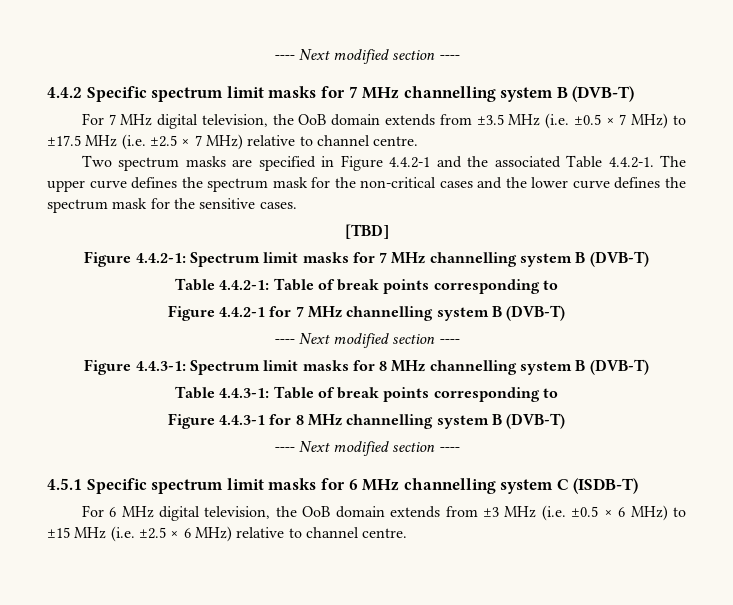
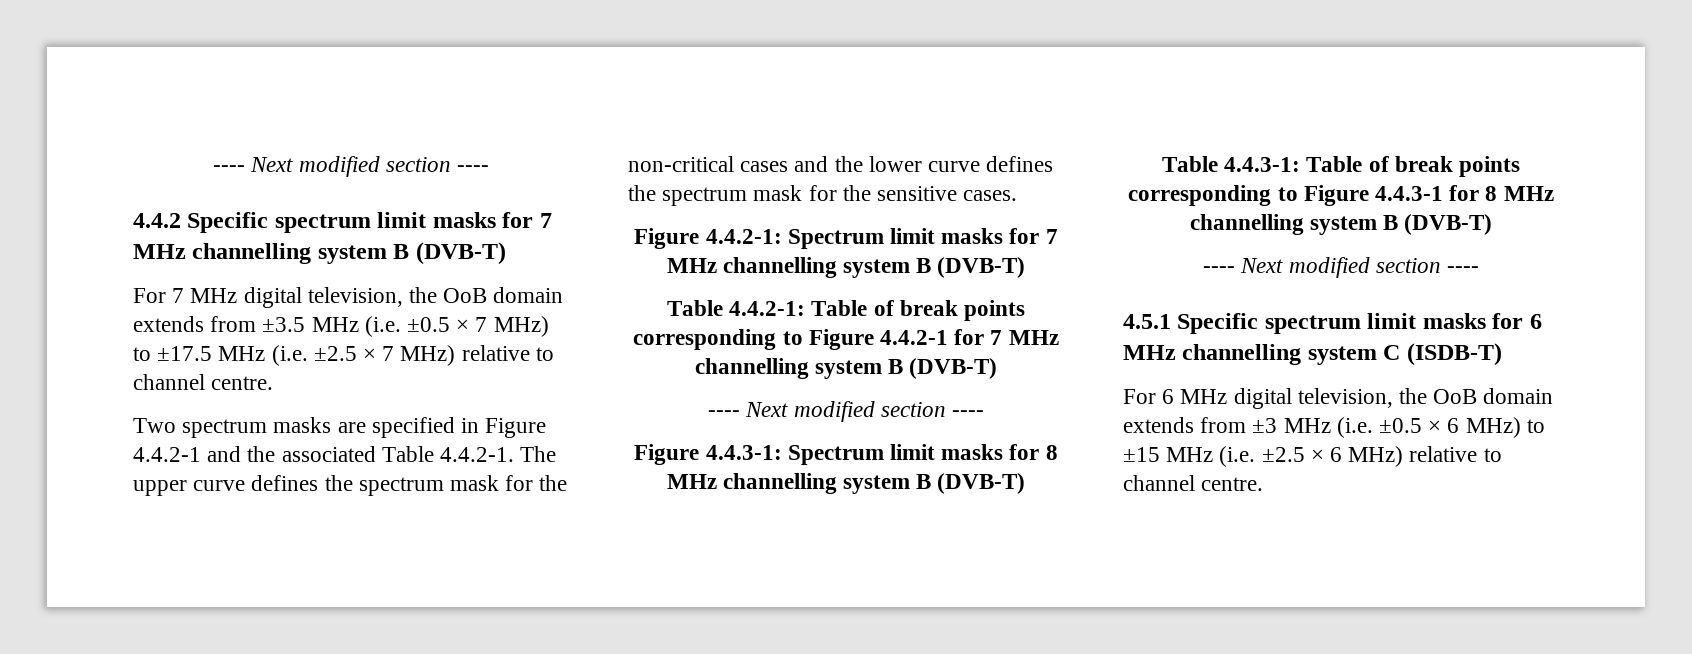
- [TBD]
- Table 4.4.2-1: Table of break points corresponding to
- Figure 4.4.2-1 for 7 MHz channelling system B (DVB-T)
+ Table 4.4.2-1: Table of break points corresponding to Figure 4.4.2-1 for 7 MHz channelling system B (DVB-T)
- Table 4.4.3-1: Table of break points corresponding to
- Figure 4.4.3-1 for 8 MHz channelling system B (DVB-T)
+ Table 4.4.3-1: Table of break points corresponding to Figure 4.4.3-1 for 8 MHz channelling system B (DVB-T)

